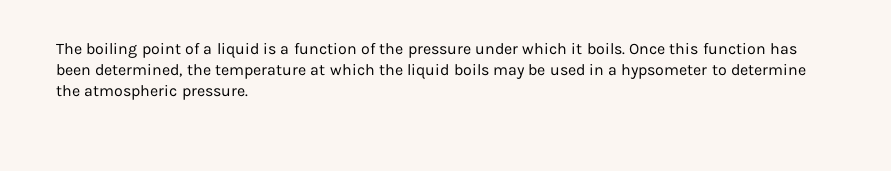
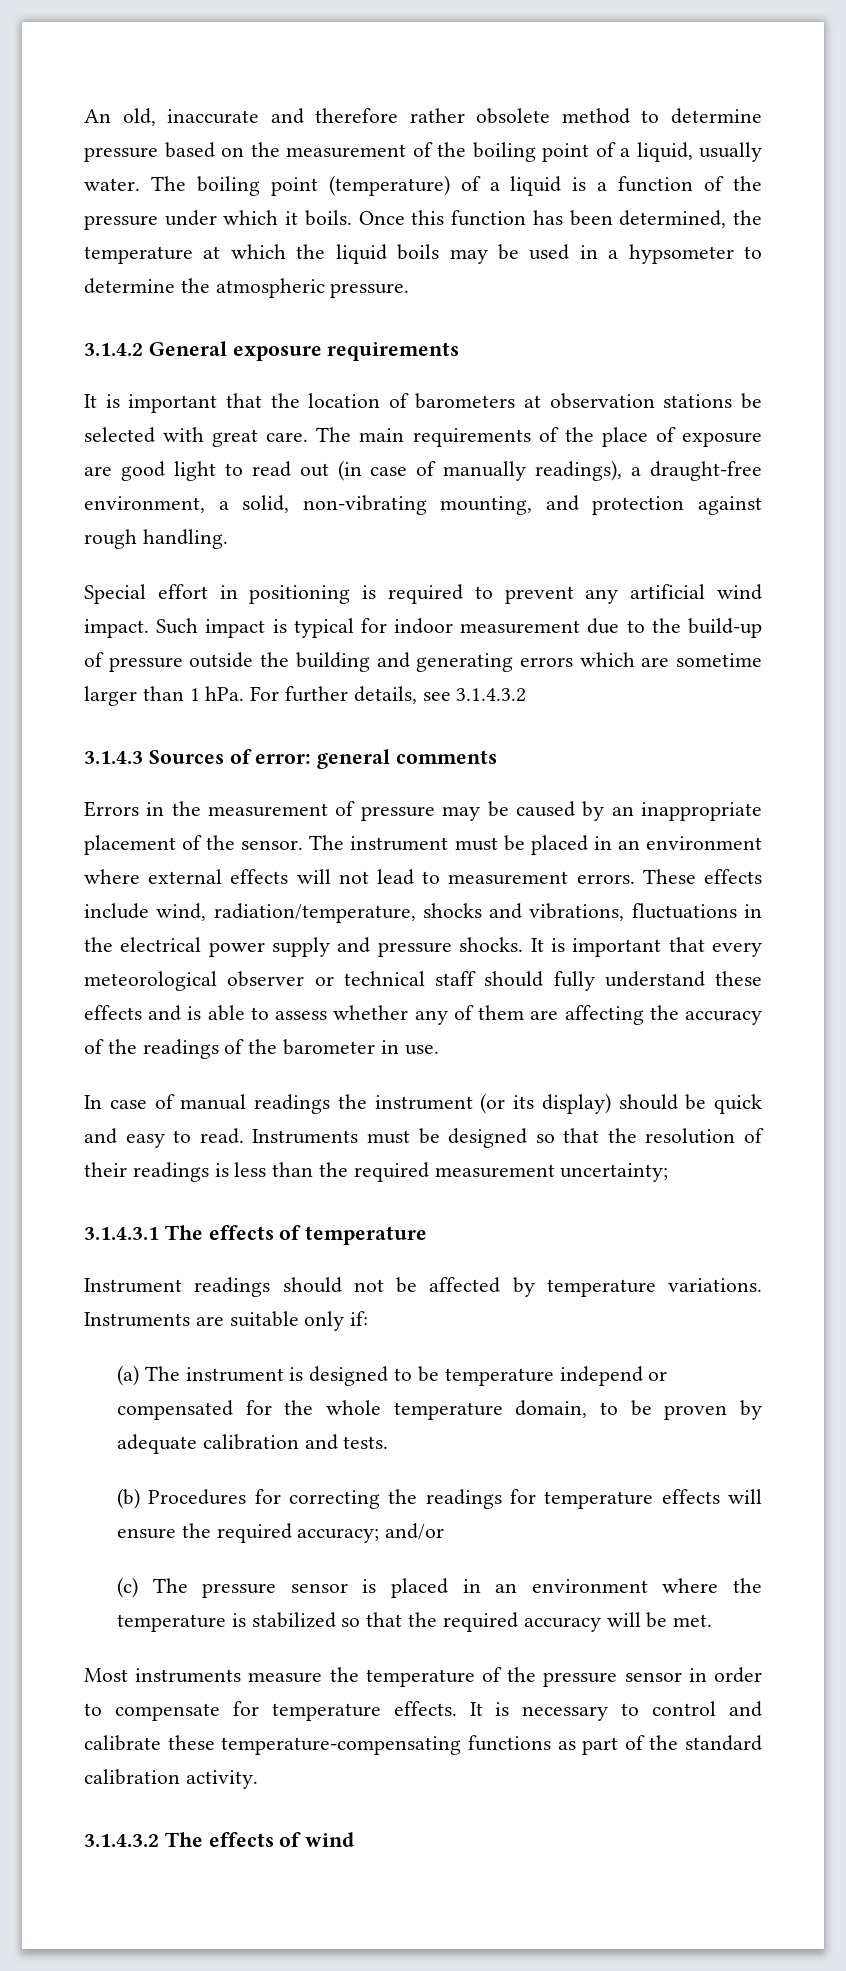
+ An old, inaccurate and therefore rather obsolete method to determine pressure based on the measurement of the boiling point of a liquid, usually water.
- The boiling point of a liquid is a function of the pressure under which it boils.
+ The boiling point (temperature) of a liquid is a function of the pressure under which it boils.
+ 3.1.4.2 General exposure requirements
+ It is important that the location of barometers at observation stations be selected with great care. The main requirements of the place of exposure are good light to read out (in case of manually readings), a draught-free environment, a solid, non-vibrating mounting, and protection against rough handling.
+ Special effort in positioning is required to prevent any artificial wind impact. Such impact is typical for indoor measurement due to the build-up of pressure outside the building and generating errors which are sometime larger than 1 hPa. For further details, see 3.1.4.3.2
+ 3.1.4.3 Sources of error: general comments
+ Errors in the measurement of pressure may be caused by an inappropriate placement of the sensor. The instrument must be placed in an environment where external effects will not lead to measurement errors. These effects include wind, radiation/temperature, shocks and vibrations, fluctuations in the electrical power supply and pressure shocks. It is important that every meteorological observer or technical staff should fully understand these effects and is able to assess whether any of them are affecting the accuracy of the readings of the barometer in use.
+ In case of manual readings the instrument (or its display) should be quick and easy to read. Instruments must be designed so that the resolution of their readings is less than the required measurement uncertainty;
+ 3.1.4.3.1 The effects of temperature
+ Instrument readings should not be affected by temperature variations. Instruments are suitable only if:
+ (a) The instrument is designed to be temperature independ or compensated for the whole temperature domain, to be proven by adequate calibration and tests.
+ (b) Procedures for correcting the readings for temperature effects will ensure the required accuracy; and/or
+ (c) The pressure sensor is placed in an environment where the temperature is stabilized so that the required accuracy will be met.
+ Most instruments measure the temperature of the pressure sensor in order to compensate for temperature effects. It is necessary to control and calibrate these temperature-compensating functions as part of the standard calibration activity.
+ 3.1.4.3.2 The effects of wind

